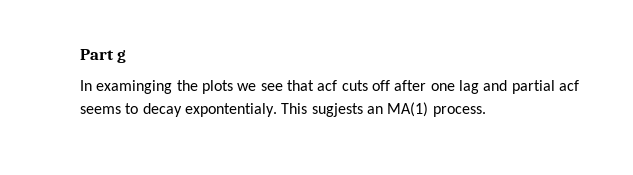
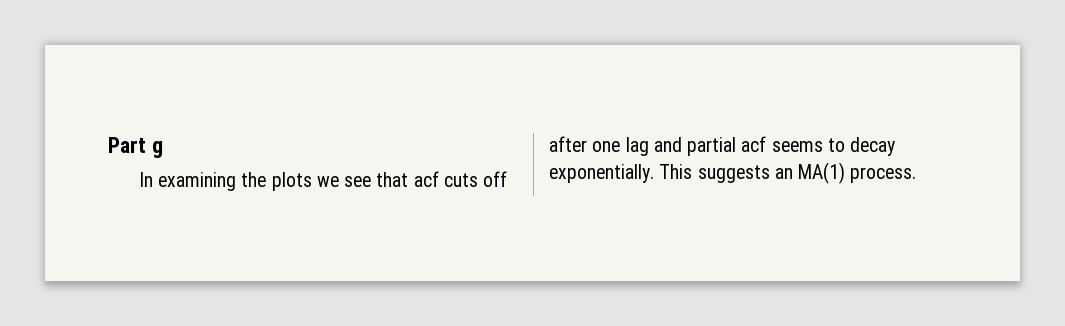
- In examinging the plots we see that acf cuts off after one lag and partial acf seems to decay expontentialy. This sugjests an MA(1) process.
+ In examining the plots we see that acf cuts off after one lag and partial acf seems to decay exponentially. This suggests an MA(1) process.

